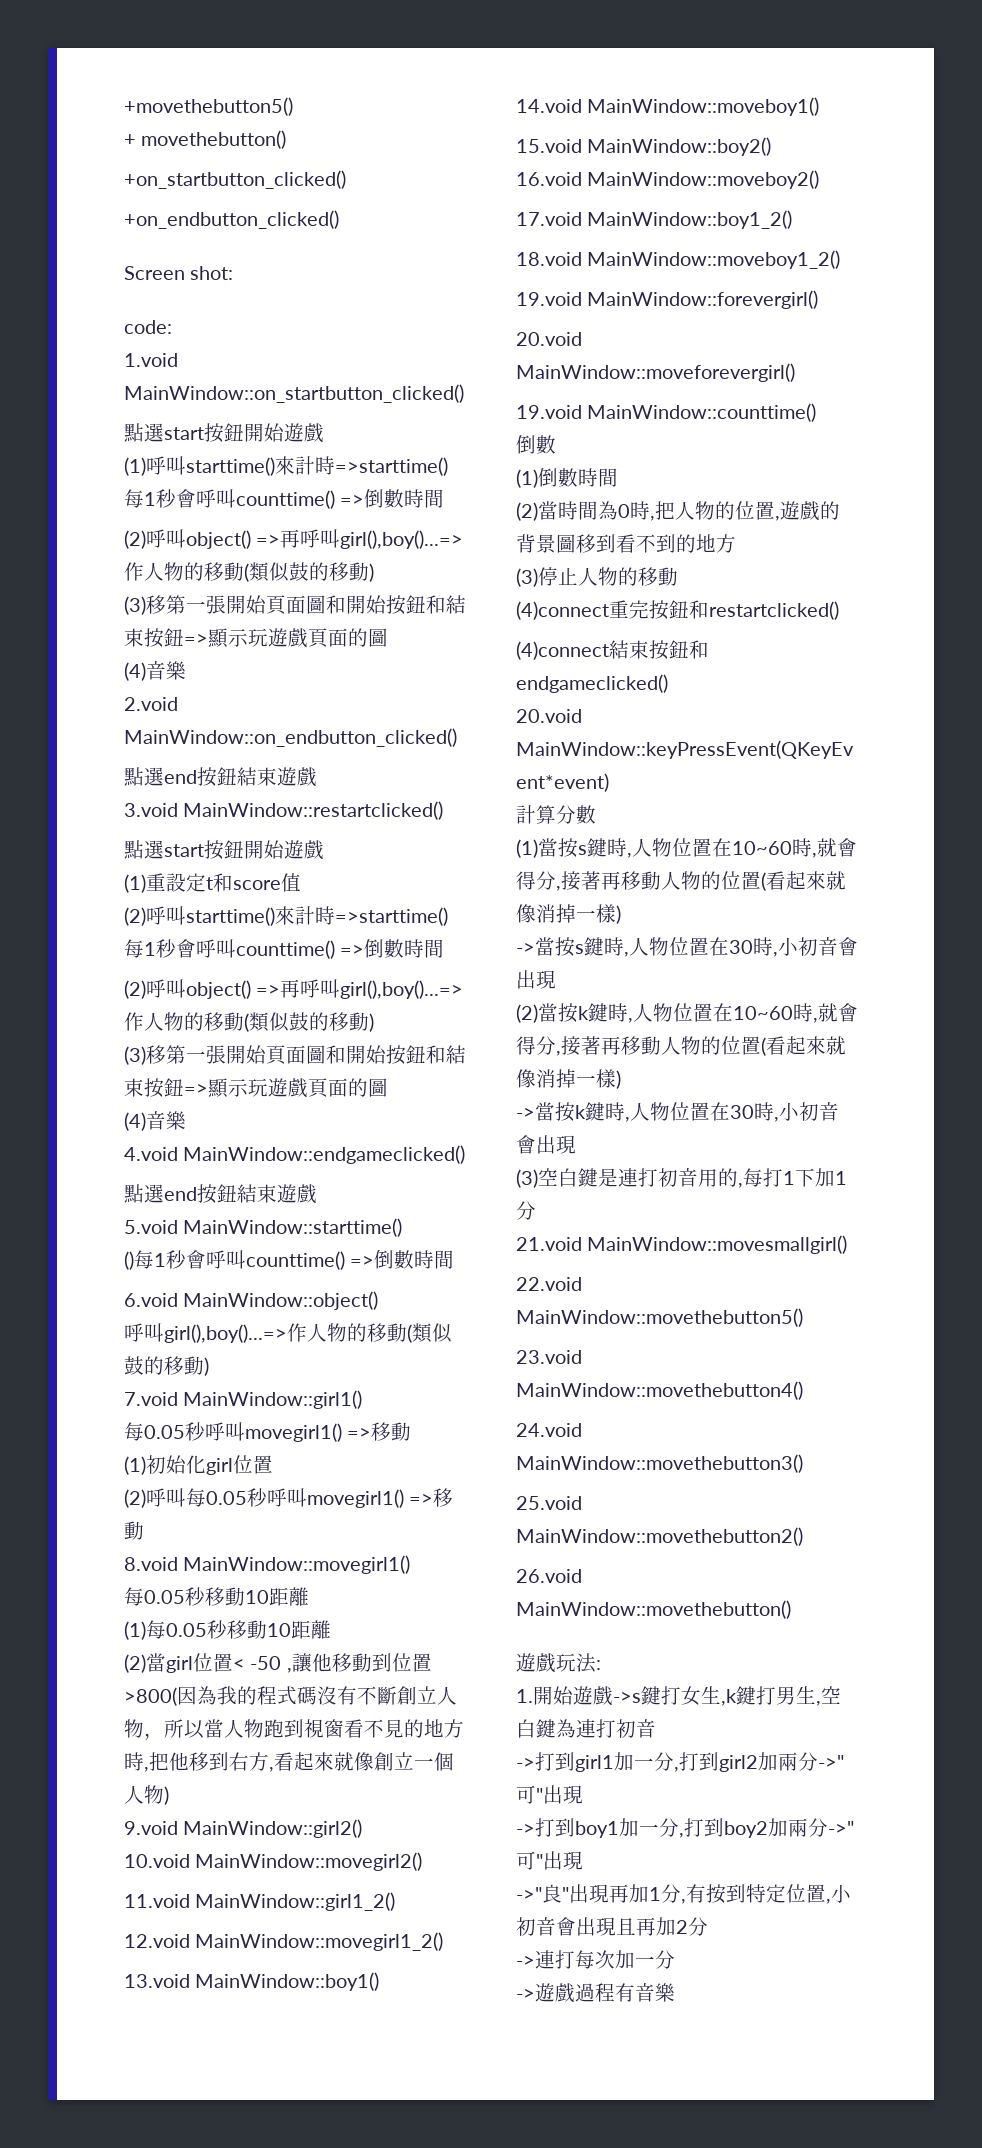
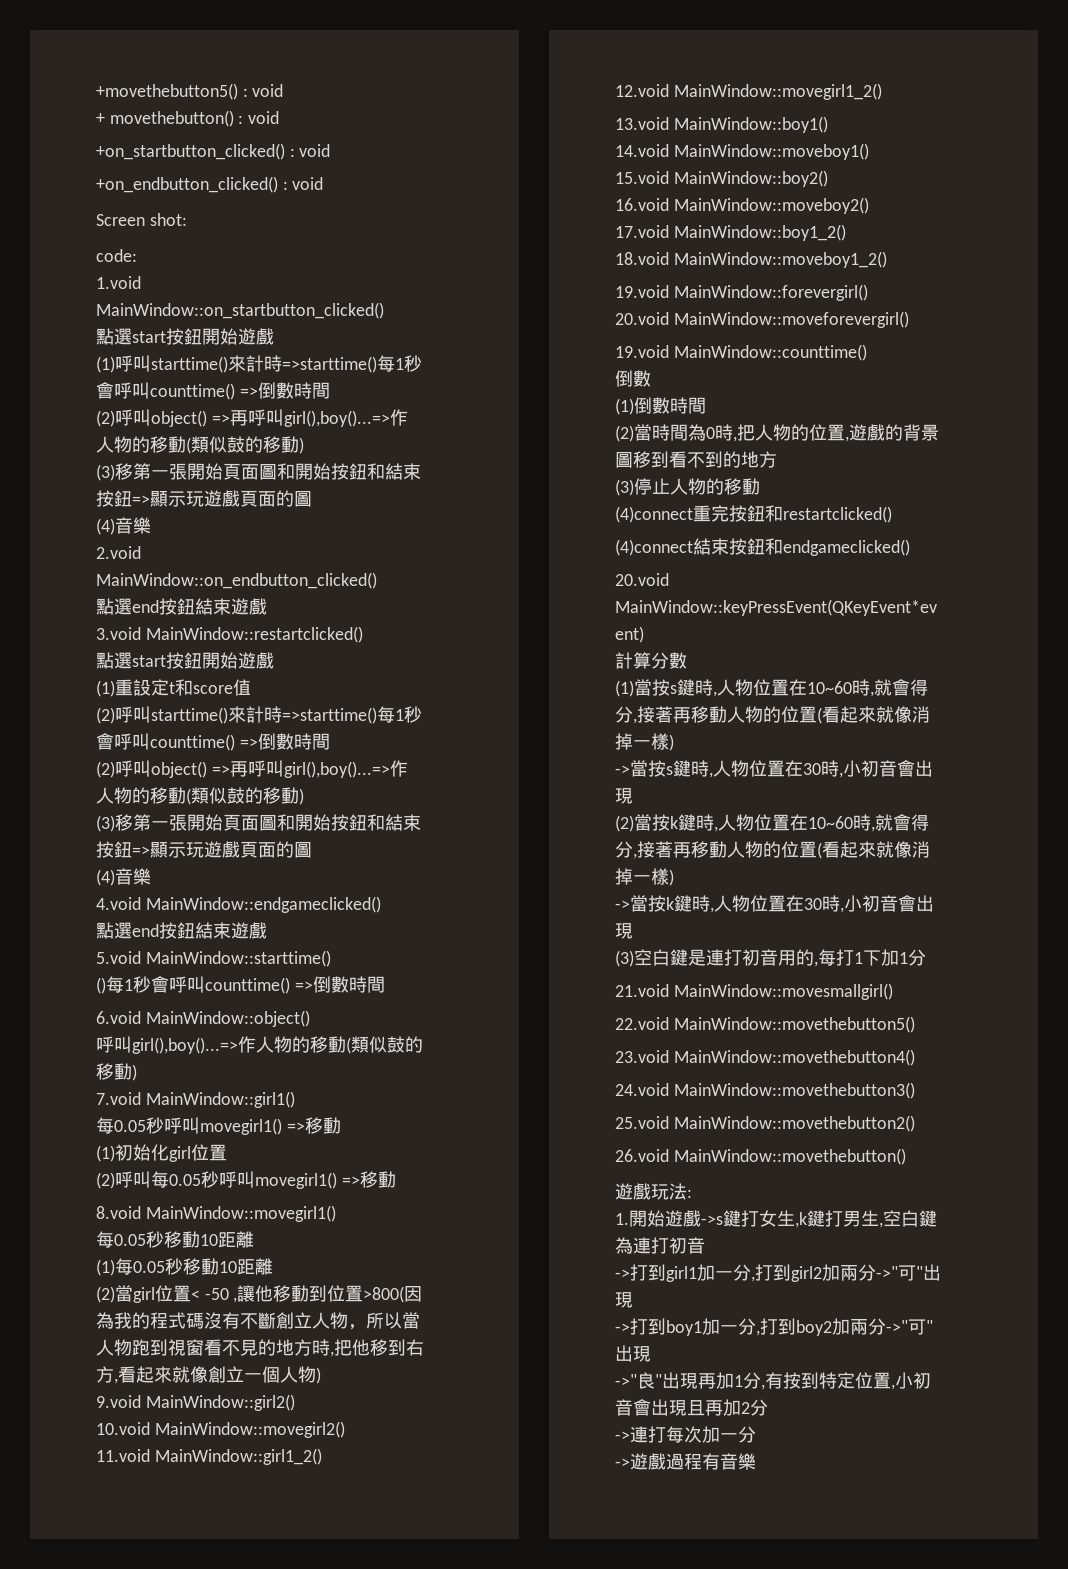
- +movethebutton5()
+ +movethebutton5() : void
- + movethebutton()
+ + movethebutton() : void
- +on_startbutton_clicked()
+ +on_startbutton_clicked() : void
- +on_endbutton_clicked()
+ +on_endbutton_clicked() : void

